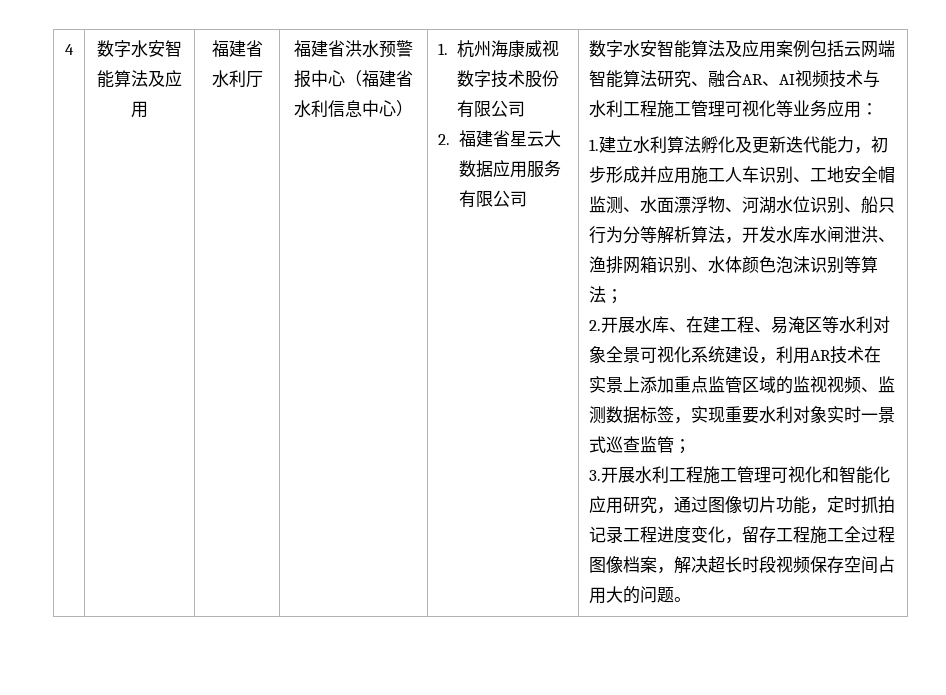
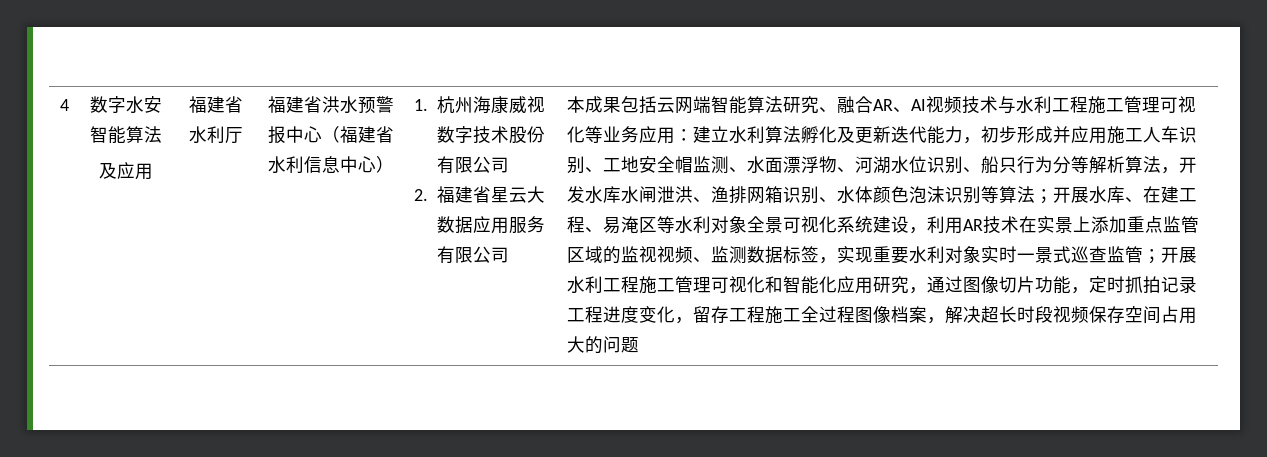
- 4 | 数字水安智能算法及应用
+ 4 | 数字水安智能算法
+ 及应用
- 数字水安智能算法及应用案例包括云网端智能算法研究、融合AR、AI视频技术与水利工程施工管理可视化等业务应用：
- 1.建立水利算法孵化及更新迭代能力，初步形成并应用施工人车识别、工地安全帽监测、水面漂浮物、河湖水位识别、船只行为分等解析算法，开发水库水闸泄洪、渔排网箱识别、水体颜色泡沫识别等算法；
- 2.开展水库、在建工程、易淹区等水利对象全景可视化系统建设，利用AR技术在实景上添加重点监管区域的监视视频、监测数据标签，实现重要水利对象实时一景式巡查监管；
- 3.开展水利工程施工管理可视化和智能化应用研究，通过图像切片功能，定时抓拍记录工程进度变化，留存工程施工全过程图像档案，解决超长时段视频保存空间占用大的问题。
+ 本成果包括云网端智能算法研究、融合AR、AI视频技术与水利工程施工管理可视化等业务应用：建立水利算法孵化及更新迭代能力，初步形成并应用施工人车识别、工地安全帽监测、水面漂浮物、河湖水位识别、船只行为分等解析算法，开发水库水闸泄洪、渔排网箱识别、水体颜色泡沫识别等算法；开展水库、在建工程、易淹区等水利对象全景可视化系统建设，利用AR技术在实景上添加重点监管区域的监视视频、监测数据标签，实现重要水利对象实时一景式巡查监管；开展水利工程施工管理可视化和智能化应用研究，通过图像切片功能，定时抓拍记录工程进度变化，留存工程施工全过程图像档案，解决超长时段视频保存空间占用大的问题

